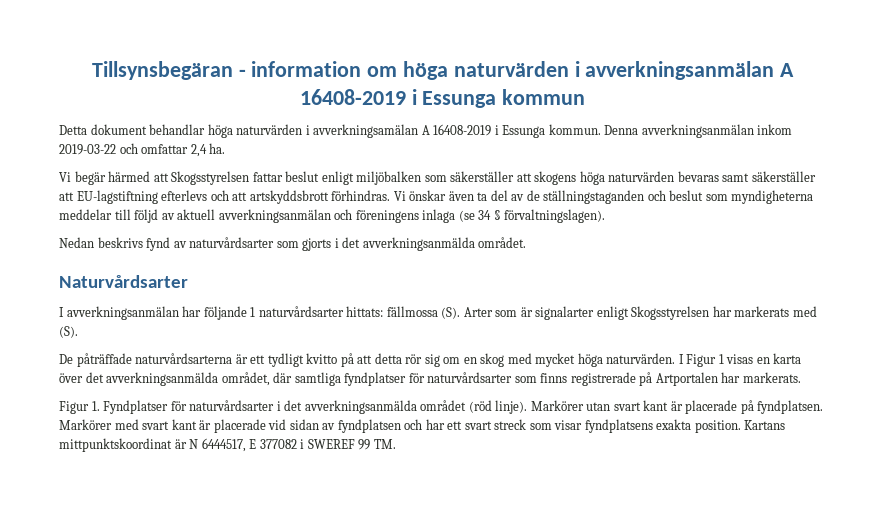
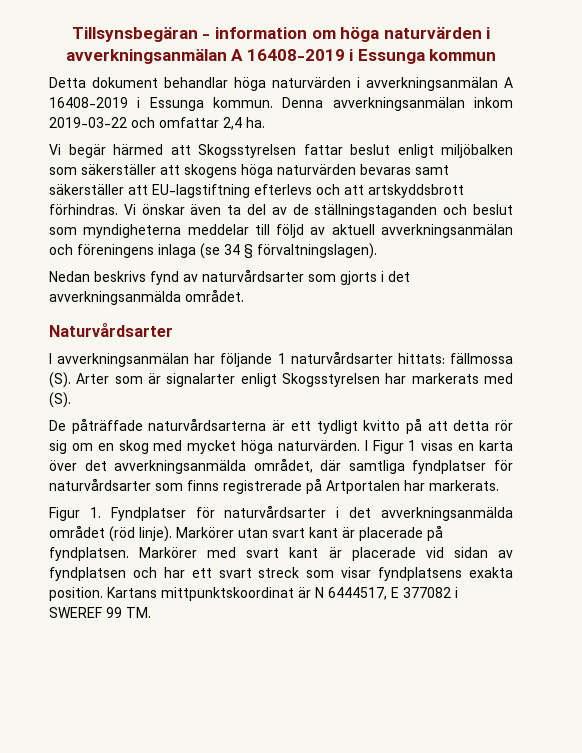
- Detta dokument behandlar höga naturvärden i avverkningsamälan A 16408-2019 i Essunga kommun.
+ Detta dokument behandlar höga naturvärden i avverkningsanmälan A 16408-2019 i Essunga kommun.

